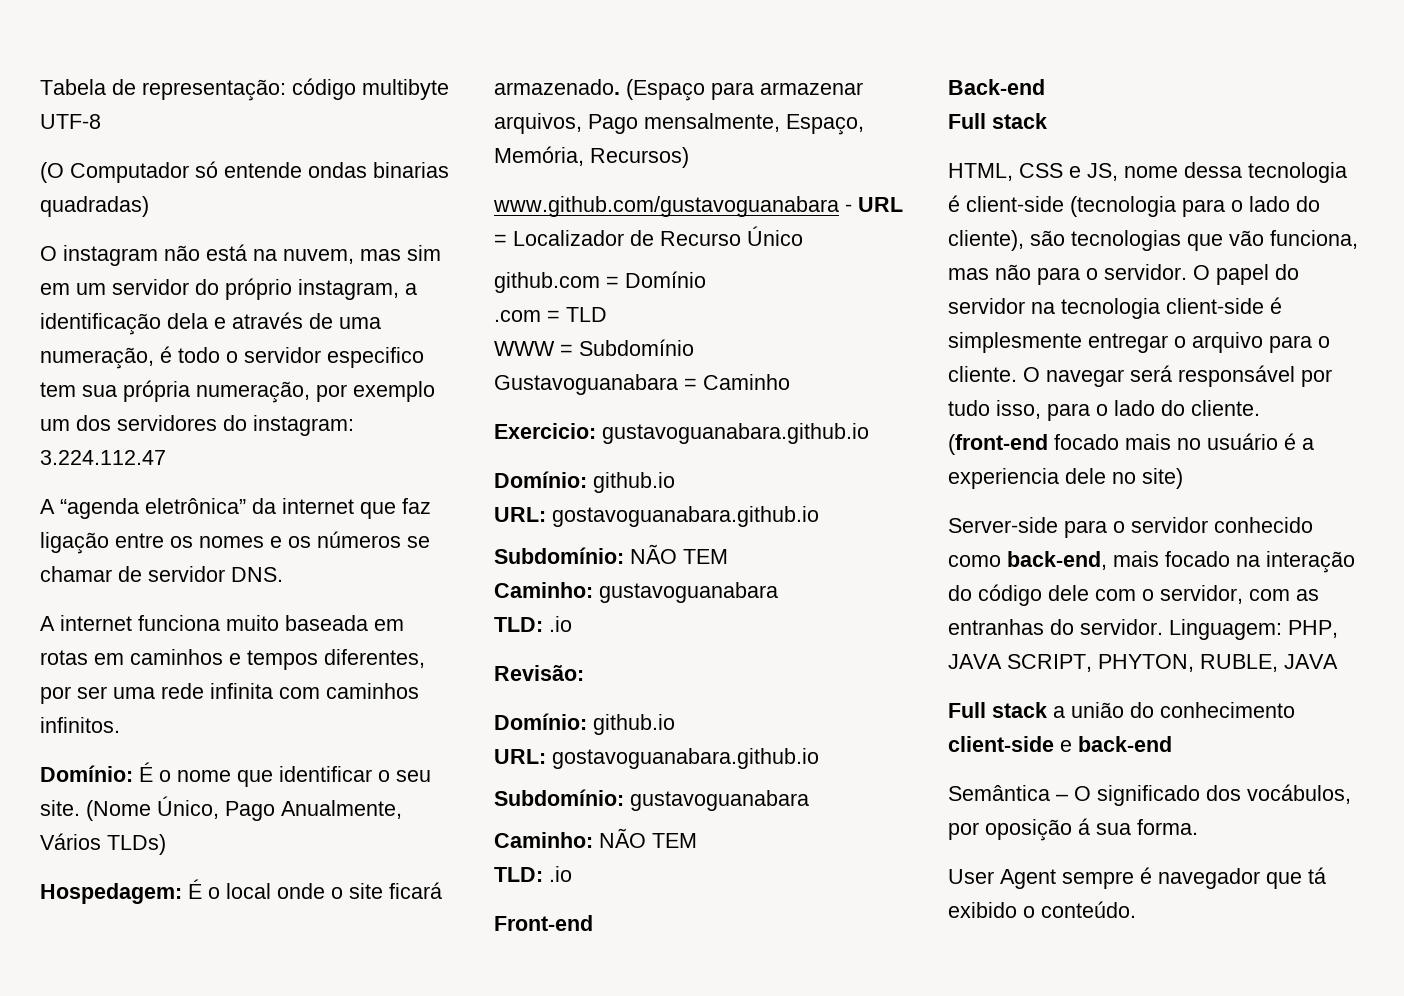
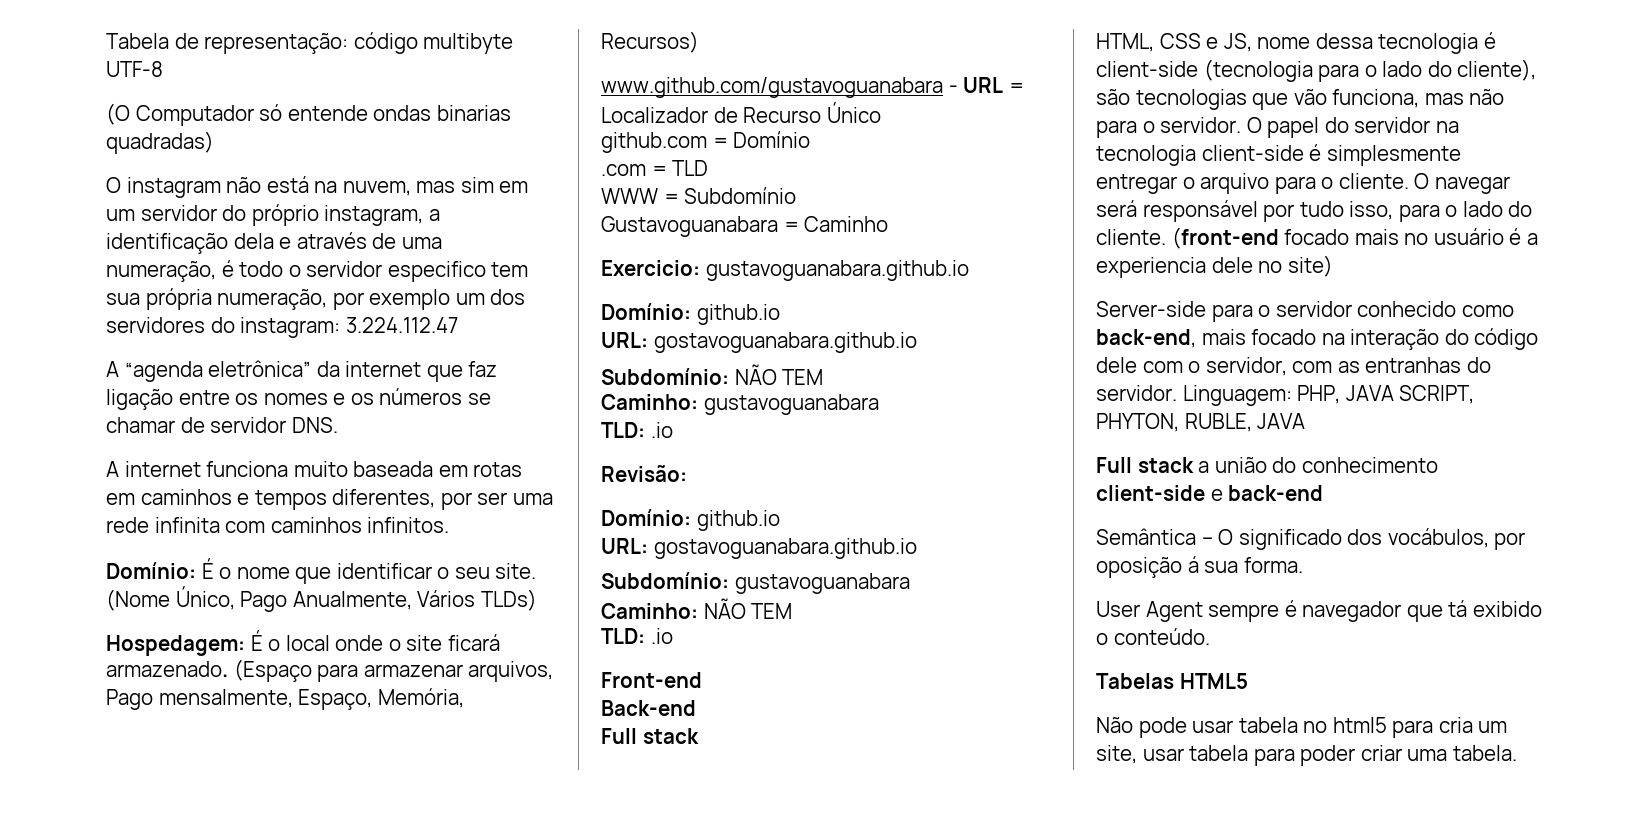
+ Tabelas HTML5
+ Não pode usar tabela no html5 para cria um site, usar tabela para poder criar uma tabela.

